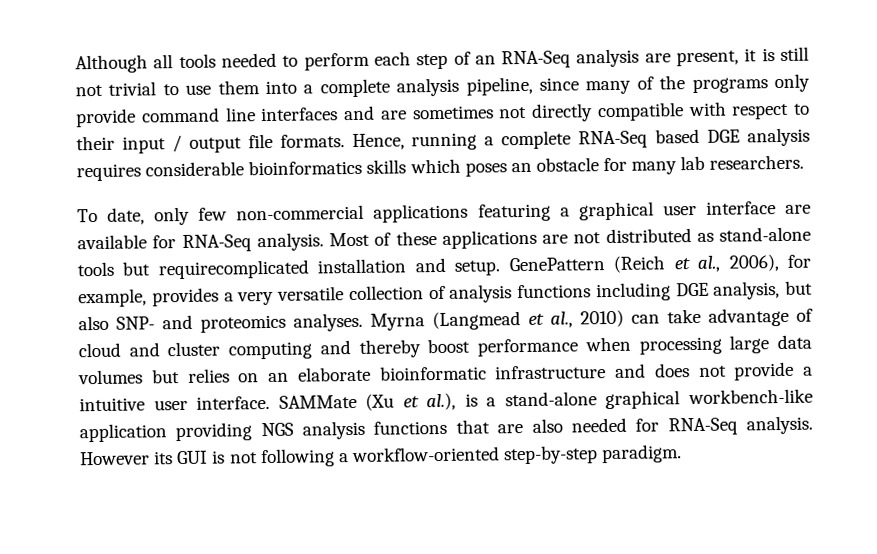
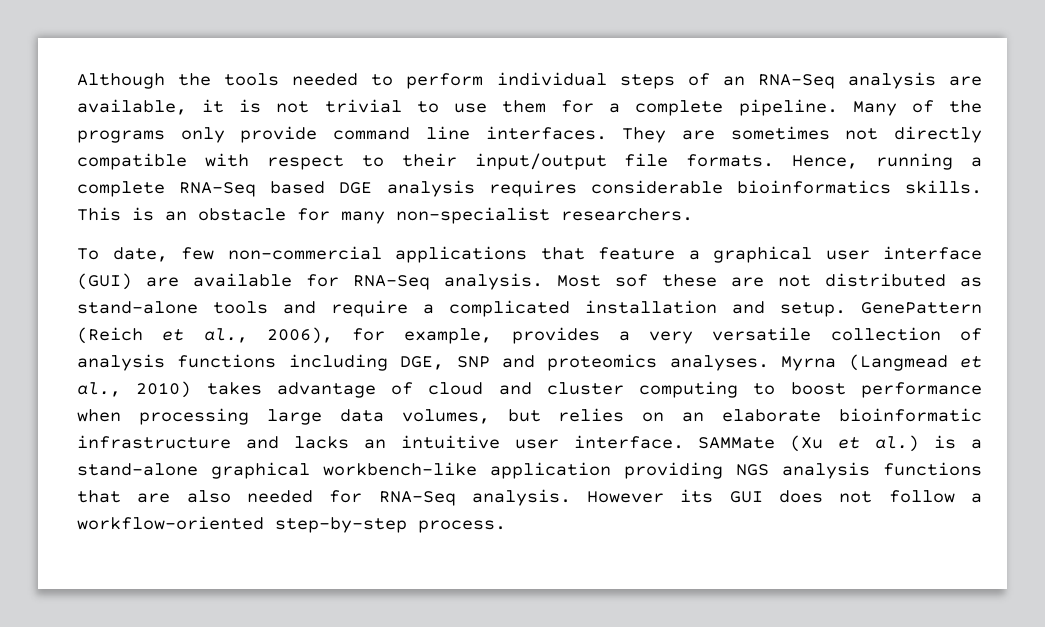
- Although all tools needed to perform each step of an RNA-Seq analysis are present, it is still not trivial to use them into a complete analysis pipeline, since many of the programs only provide command line interfaces and are sometimes not directly compatible with respect to their input / output file formats.
+ Although the tools needed to perform individual steps of an RNA-Seq analysis are available, it is not trivial to use them for a complete pipeline. Many of the programs only provide command line interfaces. They are sometimes not directly compatible with respect to their input/output file formats.
- Hence, running a complete RNA-Seq based DGE analysis requires considerable bioinformatics skills which poses an obstacle for many lab researchers.
+ Hence, running a complete RNA-Seq based DGE analysis requires considerable bioinformatics skills. This is an obstacle for many non-specialist researchers.
- To date, only few non-commercial applications featuring a graphical user interface are available for RNA-Seq analysis.
+ To date, few non-commercial applications that feature a graphical user interface (GUI) are available for RNA-Seq analysis.
- Most of these applications are not distributed as stand-alone tools but requirecomplicated installation and setup.
+ Most sof these are not distributed as stand-alone tools and require a complicated installation and setup.
- GenePattern (Reich et al., 2006), for example, provides a very versatile collection of analysis functions including DGE analysis, but also SNP- and proteomics analyses.
+ GenePattern (Reich et al., 2006), for example, provides a very versatile collection of analysis functions including DGE, SNP and proteomics analyses.
- Myrna (Langmead et al., 2010) can take advantage of cloud and cluster computing and thereby boost performance when processing large data volumes but relies on an elaborate bioinformatic infrastructure and does not provide a intuitive user interface.
+ Myrna (Langmead et al., 2010) takes advantage of cloud and cluster computing to boost performance when processing large data volumes, but relies on an elaborate bioinformatic infrastructure and lacks an intuitive user interface.
- SAMMate (Xu et al.), is a stand-alone graphical workbench-like application providing NGS analysis functions that are also needed for RNA-Seq analysis.
+ SAMMate (Xu et al.) is a stand-alone graphical workbench-like application providing NGS analysis functions that are also needed for RNA-Seq analysis.
- However its GUI is not following a workflow-oriented step-by-step paradigm.
+ However its GUI does not follow a workflow-oriented step-by-step process.

